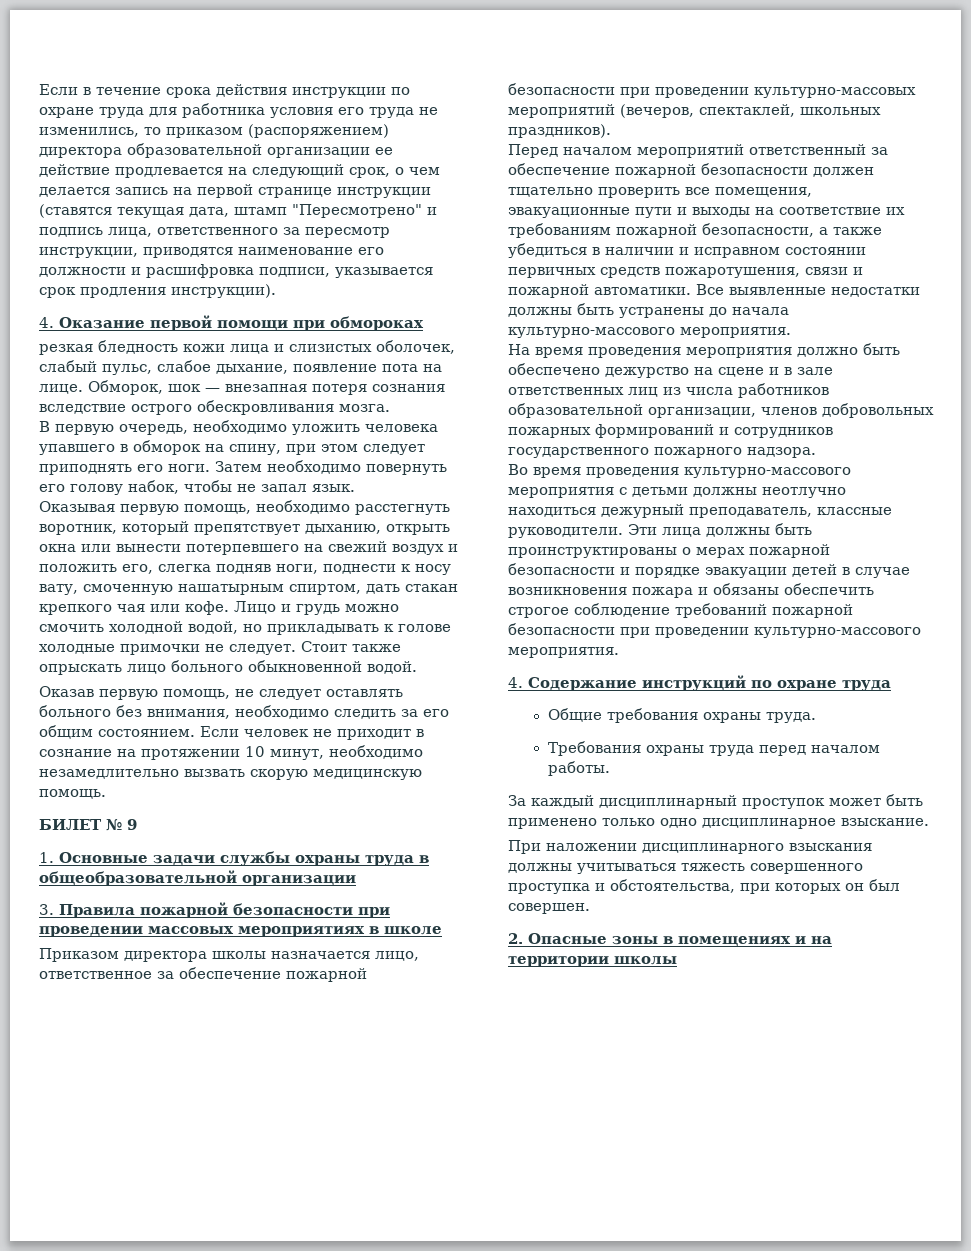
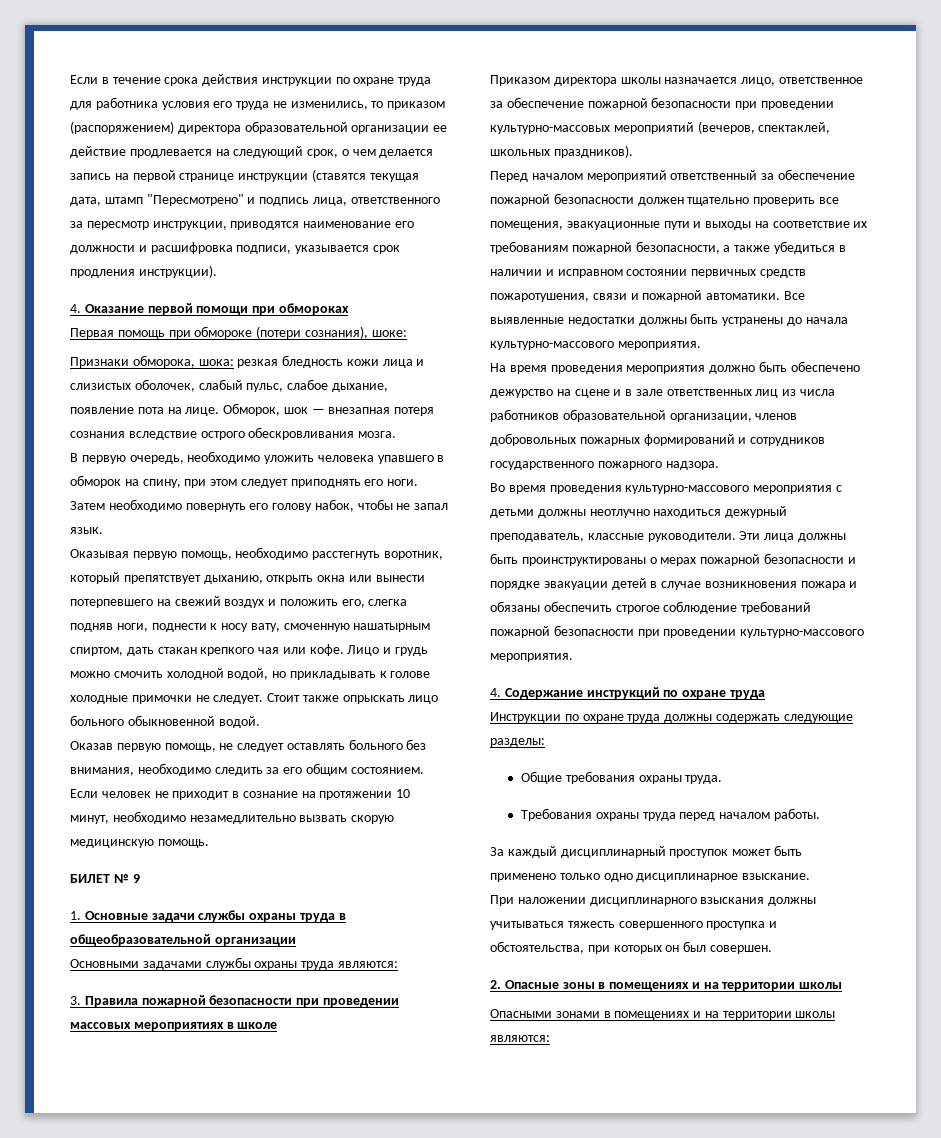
- резкая бледность кожи лица и слизистых оболочек, слабый пульс, слабое дыхание, появление пота на лице.
+ Первая помощь при обмороке (потери сознания), шоке:
+ Признаки обморока, шока: резкая бледность кожи лица и слизистых оболочек, слабый пульс, слабое дыхание, появление пота на лице.
+ Основными задачами службы охраны труда являются:
+ Инструкции по охране труда должны содержать следующие разделы:
+ Опасными зонами в помещениях и на территории школы являются:

